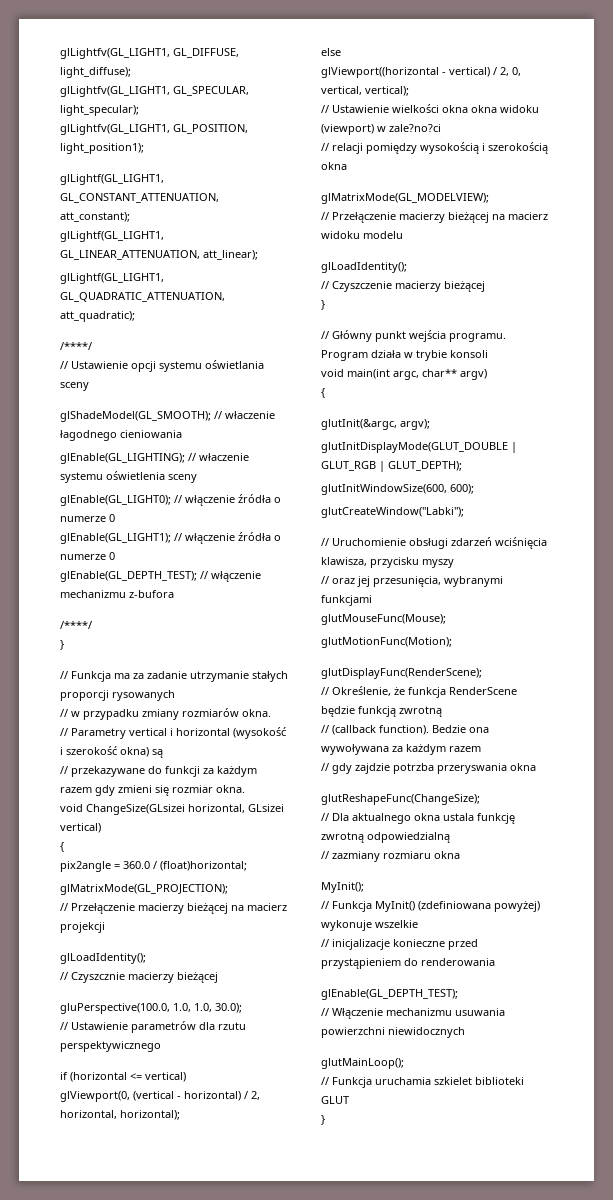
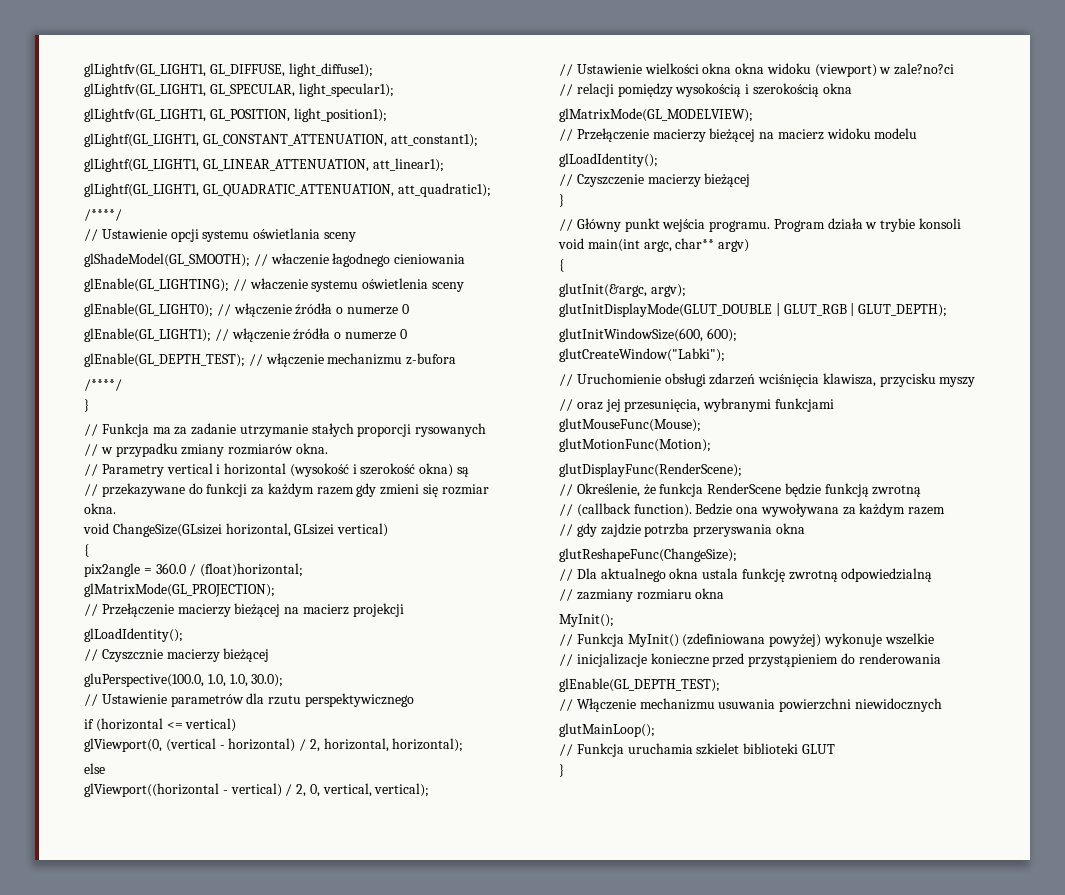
- glLightfv(GL_LIGHT1, GL_DIFFUSE, light_diffuse);
+ glLightfv(GL_LIGHT1, GL_DIFFUSE, light_diffuse1);
- glLightfv(GL_LIGHT1, GL_SPECULAR, light_specular);
+ glLightfv(GL_LIGHT1, GL_SPECULAR, light_specular1);
- glLightf(GL_LIGHT1, GL_CONSTANT_ATTENUATION, att_constant);
+ glLightf(GL_LIGHT1, GL_CONSTANT_ATTENUATION, att_constant1);
- glLightf(GL_LIGHT1, GL_LINEAR_ATTENUATION, att_linear);
+ glLightf(GL_LIGHT1, GL_LINEAR_ATTENUATION, att_linear1);
- glLightf(GL_LIGHT1, GL_QUADRATIC_ATTENUATION, att_quadratic);
+ glLightf(GL_LIGHT1, GL_QUADRATIC_ATTENUATION, att_quadratic1);

